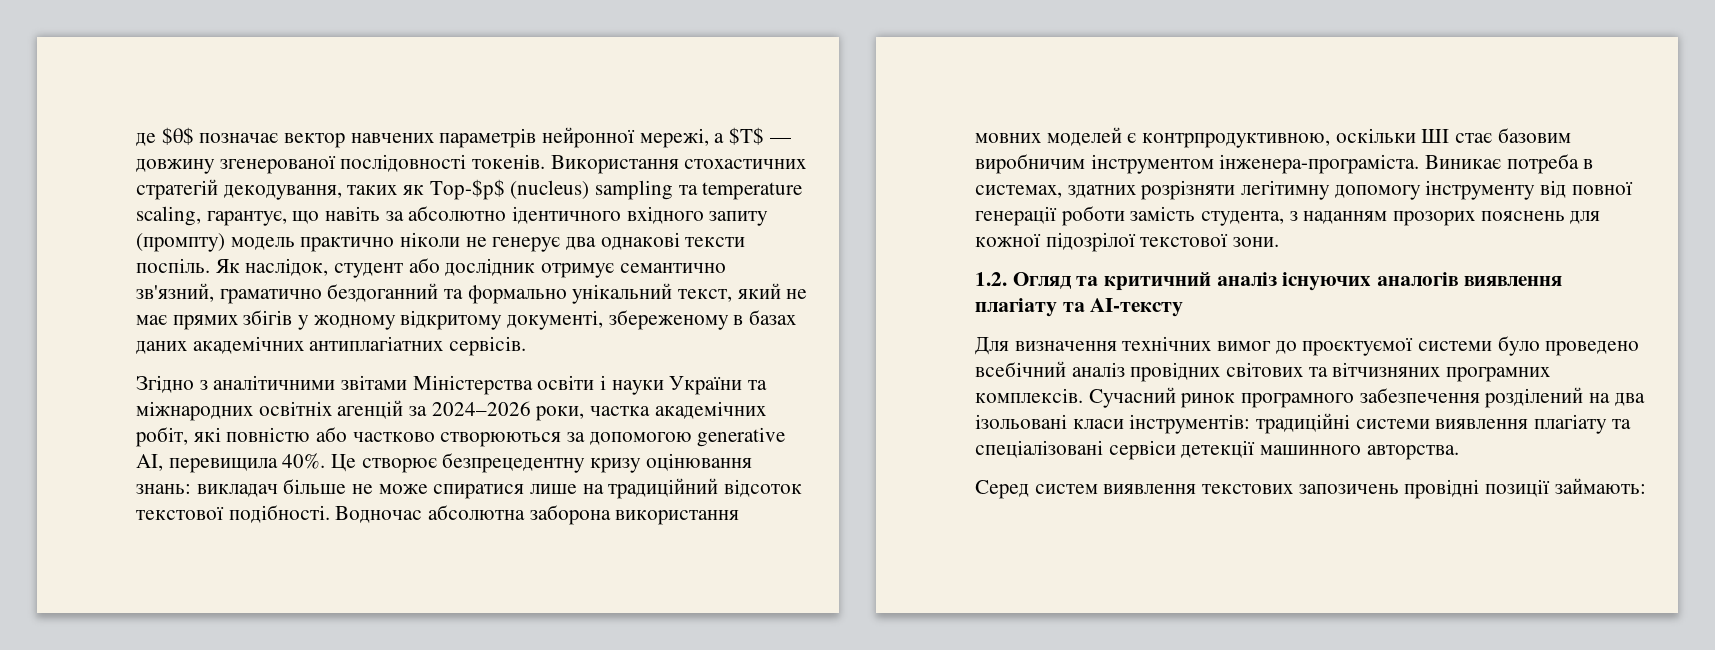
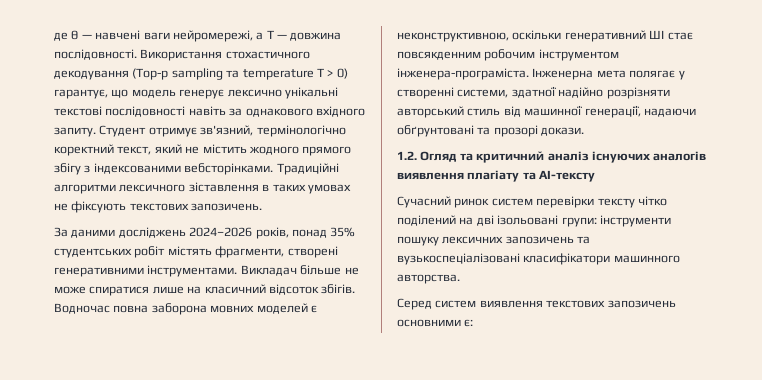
- де $θ$ позначає вектор навчених параметрів нейронної мережі, а $T$ — довжину згенерованої послідовності токенів. Використання стохастичних стратегій декодування, таких як Top-$p$ (nucleus) sampling та temperature scaling, гарантує, що навіть за абсолютно ідентичного вхідного запиту (промпту) модель практично ніколи не генерує два однакові тексти поспіль. Як наслідок, студент або дослідник отримує семантично зв'язний, граматично бездоганний та формально унікальний текст, який не має прямих збігів у жодному відкритому документі, збереженому в базах даних академічних антиплагіатних сервісів.
- Згідно з аналітичними звітами Міністерства освіти і науки України та міжнародних освітніх агенцій за 2024–2026 роки, частка академічних робіт, які повністю або частково створюються за допомогою generative AI, перевищила 40%. Це створює безпрецедентну кризу оцінювання знань: викладач більше не може спиратися лише на традиційний відсоток текстової подібності. Водночас абсолютна заборона використання мовних моделей є контрпродуктивною, оскільки ШІ стає базовим виробничим інструментом інженера-програміста. Виникає потреба в системах, здатних розрізняти легітимну допомогу інструменту від повної генерації роботи замість студента, з наданням прозорих пояснень для кожної підозрілої текстової зони.
+ де θ — навчені ваги нейромережі, а T — довжина послідовності. Використання стохастичного декодування (Top-p sampling та temperature T > 0) гарантує, що модель генерує лексично унікальні текстові послідовності навіть за однакового вхідного запиту. Студент отримує зв'язний, термінологічно коректний текст, який не містить жодного прямого збігу з індексованими вебсторінками. Традиційні алгоритми лексичного зіставлення в таких умовах не фіксують текстових запозичень.
+ За даними досліджень 2024–2026 років, понад 35% студентських робіт містять фрагменти, створені генеративними інструментами. Викладач більше не може спиратися лише на класичний відсоток збігів. Водночас повна заборона мовних моделей є неконструктивною, оскільки генеративний ШІ стає повсякденним робочим інструментом інженера-програміста. Інженерна мета полягає у створенні системи, здатної надійно розрізняти авторський стиль від машинної генерації, надаючи обґрунтовані та прозорі докази.
- Для визначення технічних вимог до проєктуємої системи було проведено всебічний аналіз провідних світових та вітчизняних програмних комплексів. Сучасний ринок програмного забезпечення розділений на два ізольовані класи інструментів: традиційні системи виявлення плагіату та спеціалізовані сервіси детекції машинного авторства.
+ Сучасний ринок систем перевірки тексту чітко поділений на дві ізольовані групи: інструменти пошуку лексичних запозичень та вузькоспеціалізовані класифікатори машинного авторства.
- Серед систем виявлення текстових запозичень провідні позиції займають:
+ Серед систем виявлення текстових запозичень основними є:

